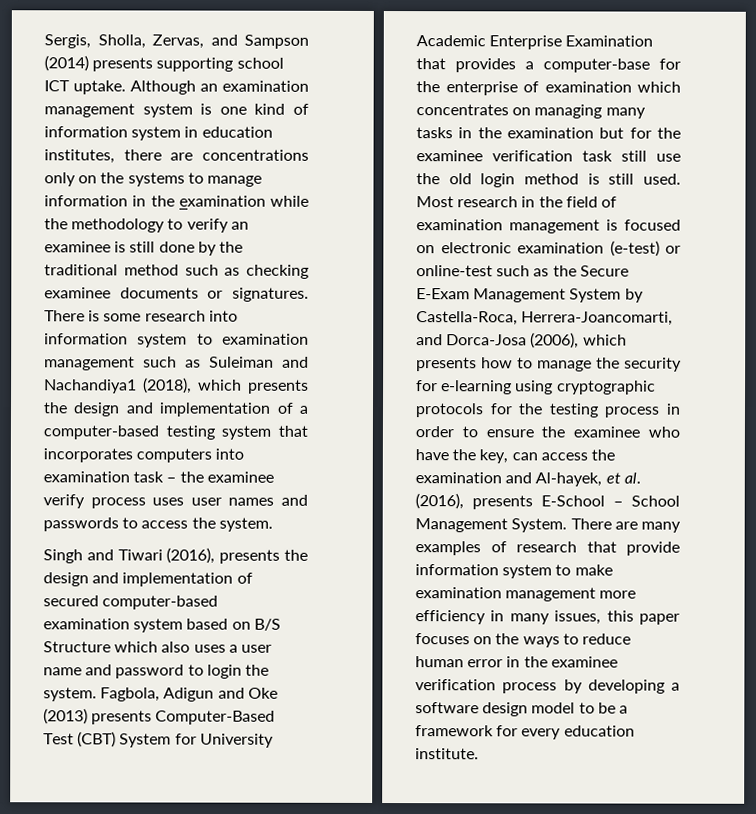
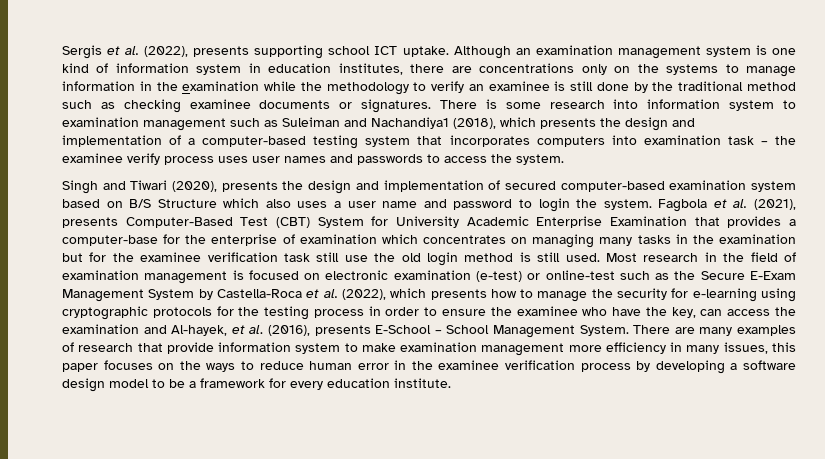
- Sergis, Sholla, Zervas, and Sampson (2014) presents supporting school ICT uptake.
+ Sergis et al. (2022), presents supporting school ICT uptake.
- Singh and Tiwari (2016), presents the design and implementation of secured computer-based examination system based on B/S Structure which also uses a user name and password to login the system.
+ Singh and Tiwari (2020), presents the design and implementation of secured computer-based examination system based on B/S Structure which also uses a user name and password to login the system.
- Fagbola, Adigun and Oke (2013) presents Computer-Based Test (CBT) System for University Academic Enterprise Examination that provides a computer-base for the enterprise of examination which concentrates on managing many tasks in the examination but for the examinee verification task still use the old login method is still used.
+ Fagbola et al. (2021), presents Computer-Based Test (CBT) System for University Academic Enterprise Examination that provides a computer-base for the enterprise of examination which concentrates on managing many tasks in the examination but for the examinee verification task still use the old login method is still used.
- Most research in the field of examination management is focused on electronic examination (e-test) or online-test such as the Secure E-Exam Management System by Castella-Roca, Herrera-Joancomarti, and Dorca-Josa (2006), which presents how to manage the security for e-learning using cryptographic protocols for the testing process in order to ensure the examinee who have the key, can access the examination and Al-hayek, et al. (2016), presents E-School – School Management System.
+ Most research in the field of examination management is focused on electronic examination (e-test) or online-test such as the Secure E-Exam Management System by Castella-Roca et al. (2022), which presents how to manage the security for e-learning using cryptographic protocols for the testing process in order to ensure the examinee who have the key, can access the examination and Al-hayek, et al. (2016), presents E-School – School Management System.

